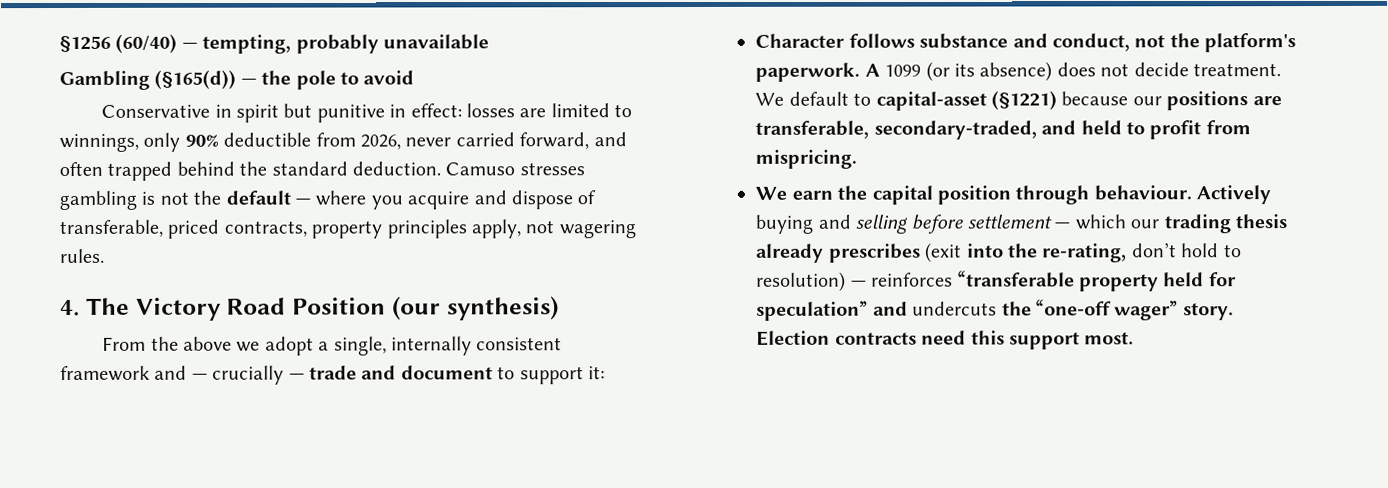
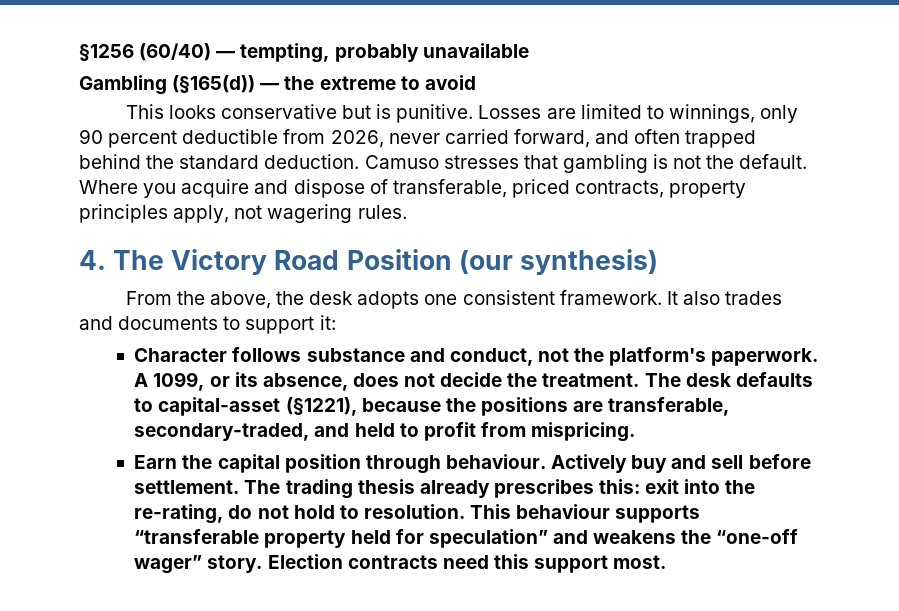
- Gambling (§165(d)) — the pole to avoid
+ Gambling (§165(d)) — the extreme to avoid
- Conservative in spirit but punitive in effect: losses are limited to winnings, only 90% deductible from 2026, never carried forward, and often trapped behind the standard deduction.
+ This looks conservative but is punitive. Losses are limited to winnings, only 90 percent deductible from 2026, never carried forward, and often trapped behind the standard deduction.
- Camuso stresses gambling is not the default — where you acquire and dispose of transferable, priced contracts, property principles apply, not wagering rules.
+ Camuso stresses that gambling is not the default. Where you acquire and dispose of transferable, priced contracts, property principles apply, not wagering rules.
- From the above we adopt a single, internally consistent framework and — crucially — trade and document to support it:
+ From the above, the desk adopts one consistent framework. It also trades and documents to support it:
- A 1099 (or its absence) does not decide treatment. We default to capital-asset (§1221) because our positions are transferable, secondary-traded, and held to profit from mispricing.
+ A 1099, or its absence, does not decide the treatment. The desk defaults to capital-asset (§1221), because the positions are transferable, secondary-traded, and held to profit from mispricing.
- We earn the capital position through behaviour.
+ Earn the capital position through behaviour.
- Actively buying and selling before settlement — which our trading thesis already prescribes (exit into the re-rating, don’t hold to resolution) — reinforces “transferable property held for speculation” and undercuts the “one-off wager” story.
+ Actively buy and sell before settlement. The trading thesis already prescribes this: exit into the re-rating, do not hold to resolution. This behaviour supports “transferable property held for speculation” and weakens the “one-off wager” story.

